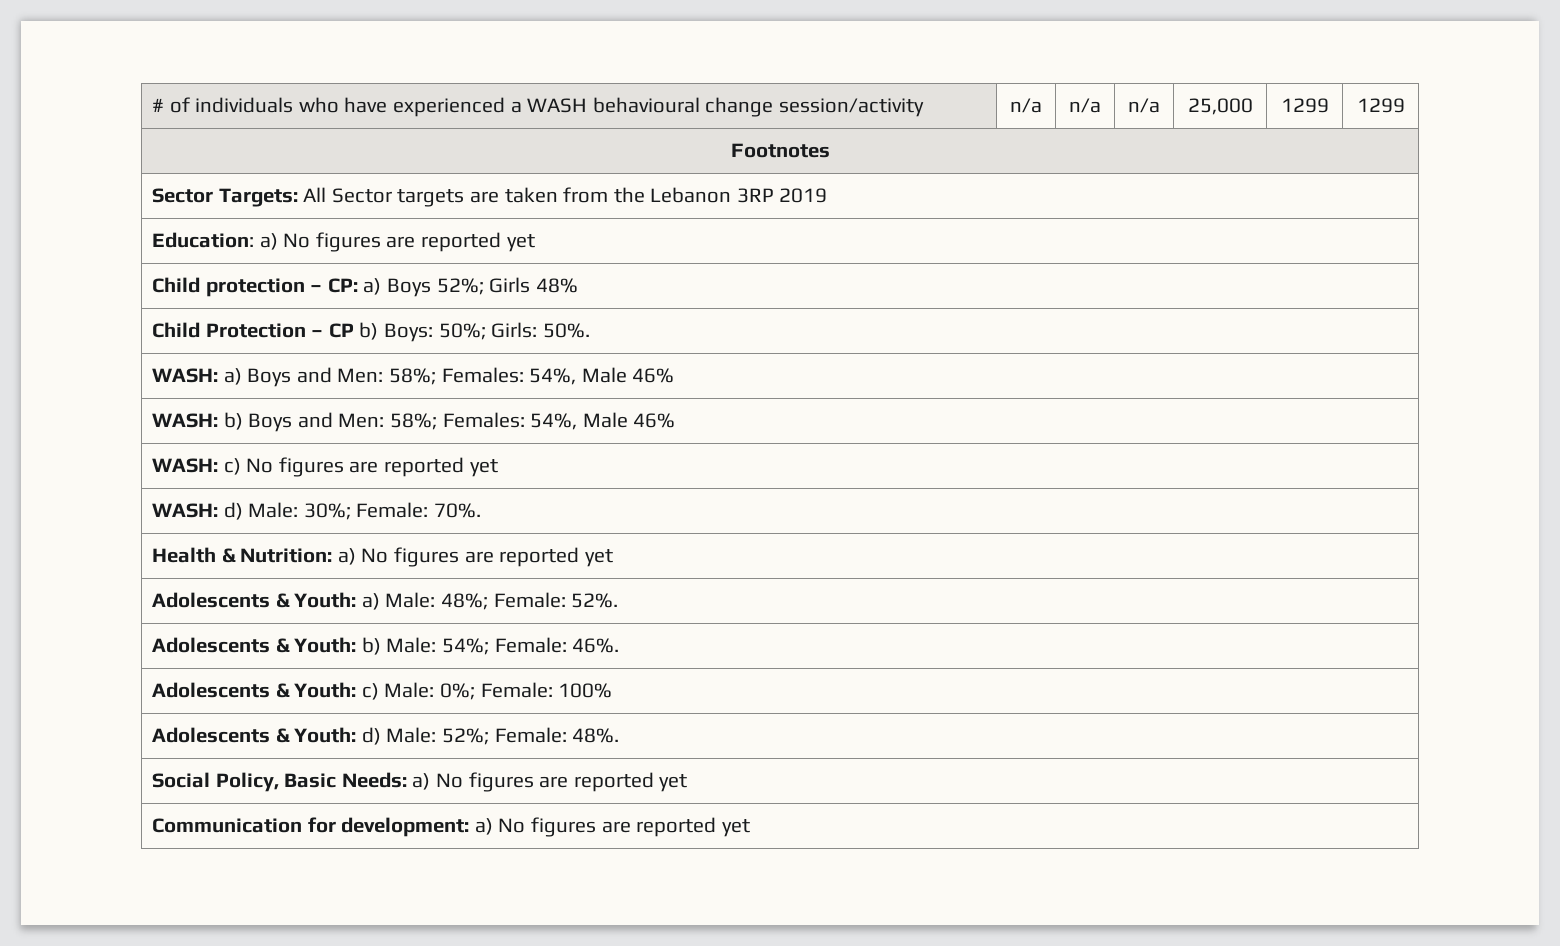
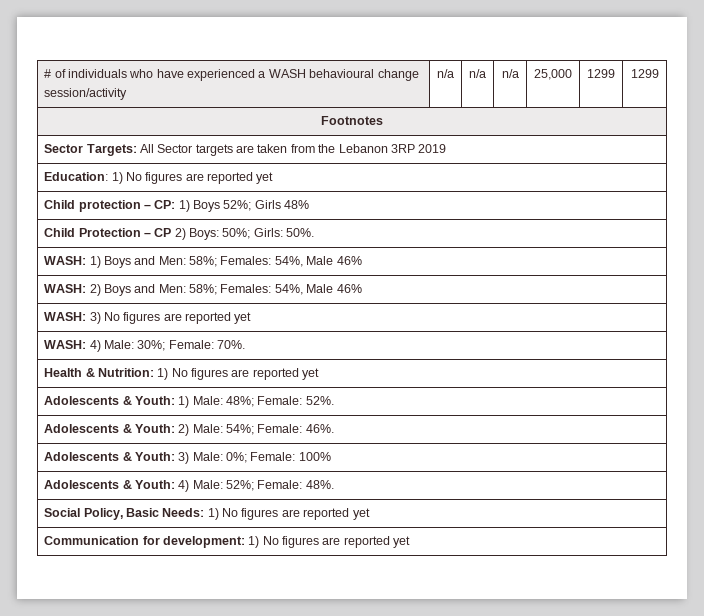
- Education: a) No figures are reported yet
+ Education: 1) No figures are reported yet
- Child protection – CP: a) Boys 52%; Girls 48%
+ Child protection – CP: 1) Boys 52%; Girls 48%
- Child Protection – CP b) Boys: 50%; Girls: 50%.
+ Child Protection – CP 2) Boys: 50%; Girls: 50%.
- WASH: a) Boys and Men: 58%; Females: 54%, Male 46%
- WASH: b) Boys and Men: 58%; Females: 54%, Male 46%
- WASH: c) No figures are reported yet
+ WASH: 1) Boys and Men: 58%; Females: 54%, Male 46%
+ WASH: 2) Boys and Men: 58%; Females: 54%, Male 46%
+ WASH: 3) No figures are reported yet
- WASH: d) Male: 30%; Female: 70%.
+ WASH: 4) Male: 30%; Female: 70%.
- Health & Nutrition: a) No figures are reported yet
+ Health & Nutrition: 1) No figures are reported yet
- Adolescents & Youth: a) Male: 48%; Female: 52%.
+ Adolescents & Youth: 1) Male: 48%; Female: 52%.
- Adolescents & Youth: b) Male: 54%; Female: 46%.
+ Adolescents & Youth: 2) Male: 54%; Female: 46%.
- Adolescents & Youth: c) Male: 0%; Female: 100%
+ Adolescents & Youth: 3) Male: 0%; Female: 100%
- Adolescents & Youth: d) Male: 52%; Female: 48%.
+ Adolescents & Youth: 4) Male: 52%; Female: 48%.
- Social Policy, Basic Needs: a) No figures are reported yet
+ Social Policy, Basic Needs: 1) No figures are reported yet
- Communication for development: a) No figures are reported yet
+ Communication for development: 1) No figures are reported yet

